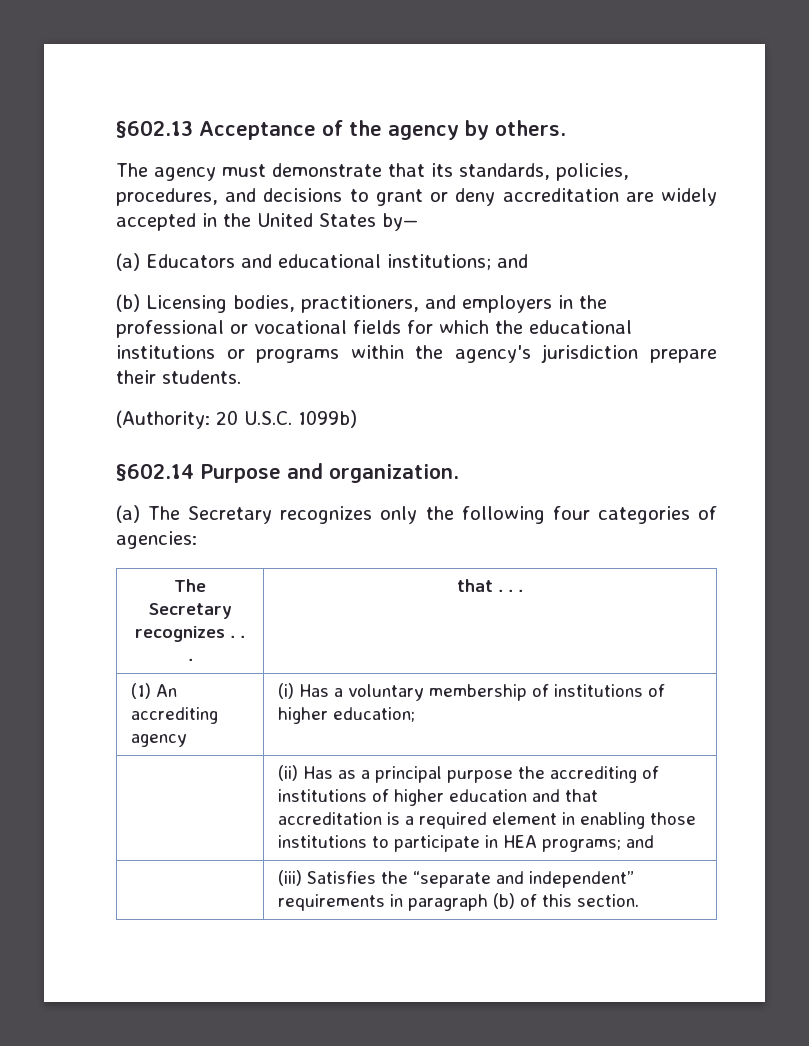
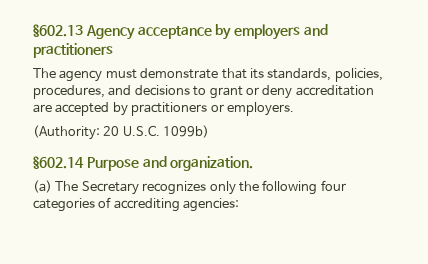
- §602.13 Acceptance of the agency by others.
+ §602.13 Agency acceptance by employers and practitioners
- The agency must demonstrate that its standards, policies, procedures, and decisions to grant or deny accreditation are widely accepted in the United States by—
- (a) Educators and educational institutions; and
- (b) Licensing bodies, practitioners, and employers in the professional or vocational fields for which the educational institutions or programs within the agency's jurisdiction prepare their students.
+ The agency must demonstrate that its standards, policies, procedures, and decisions to grant or deny accreditation are accepted by practitioners or employers.
- (a) The Secretary recognizes only the following four categories of agencies:
+ (a) The Secretary recognizes only the following four categories of accrediting agencies:
- The Secretary recognizes . . . | that . . .
- (1) An accrediting agency | (i) Has a voluntary membership of institutions of higher education;
- | (ii) Has as a principal purpose the accrediting of institutions of higher education and that accreditation is a required element in enabling those institutions to participate in HEA programs; and
- | (iii) Satisfies the “separate and independent” requirements in paragraph (b) of this section.

